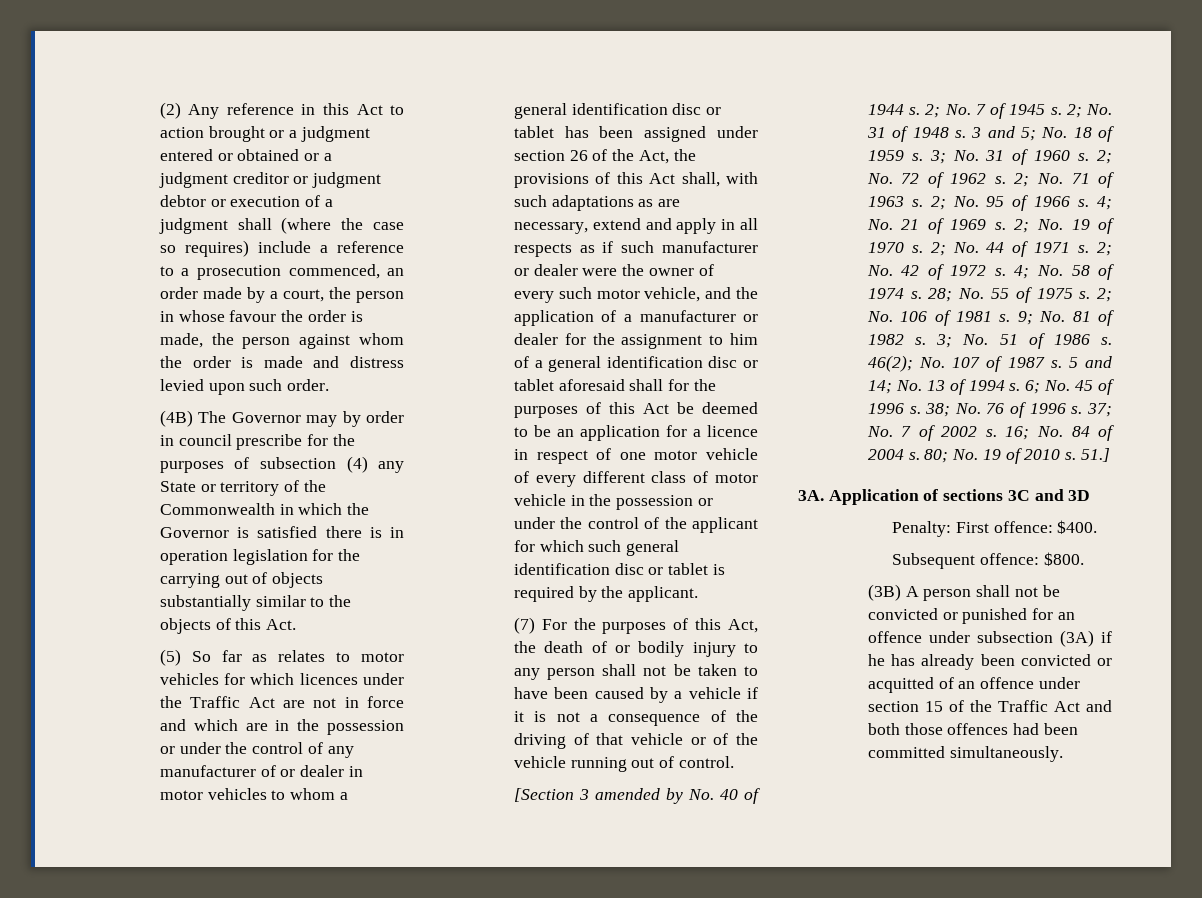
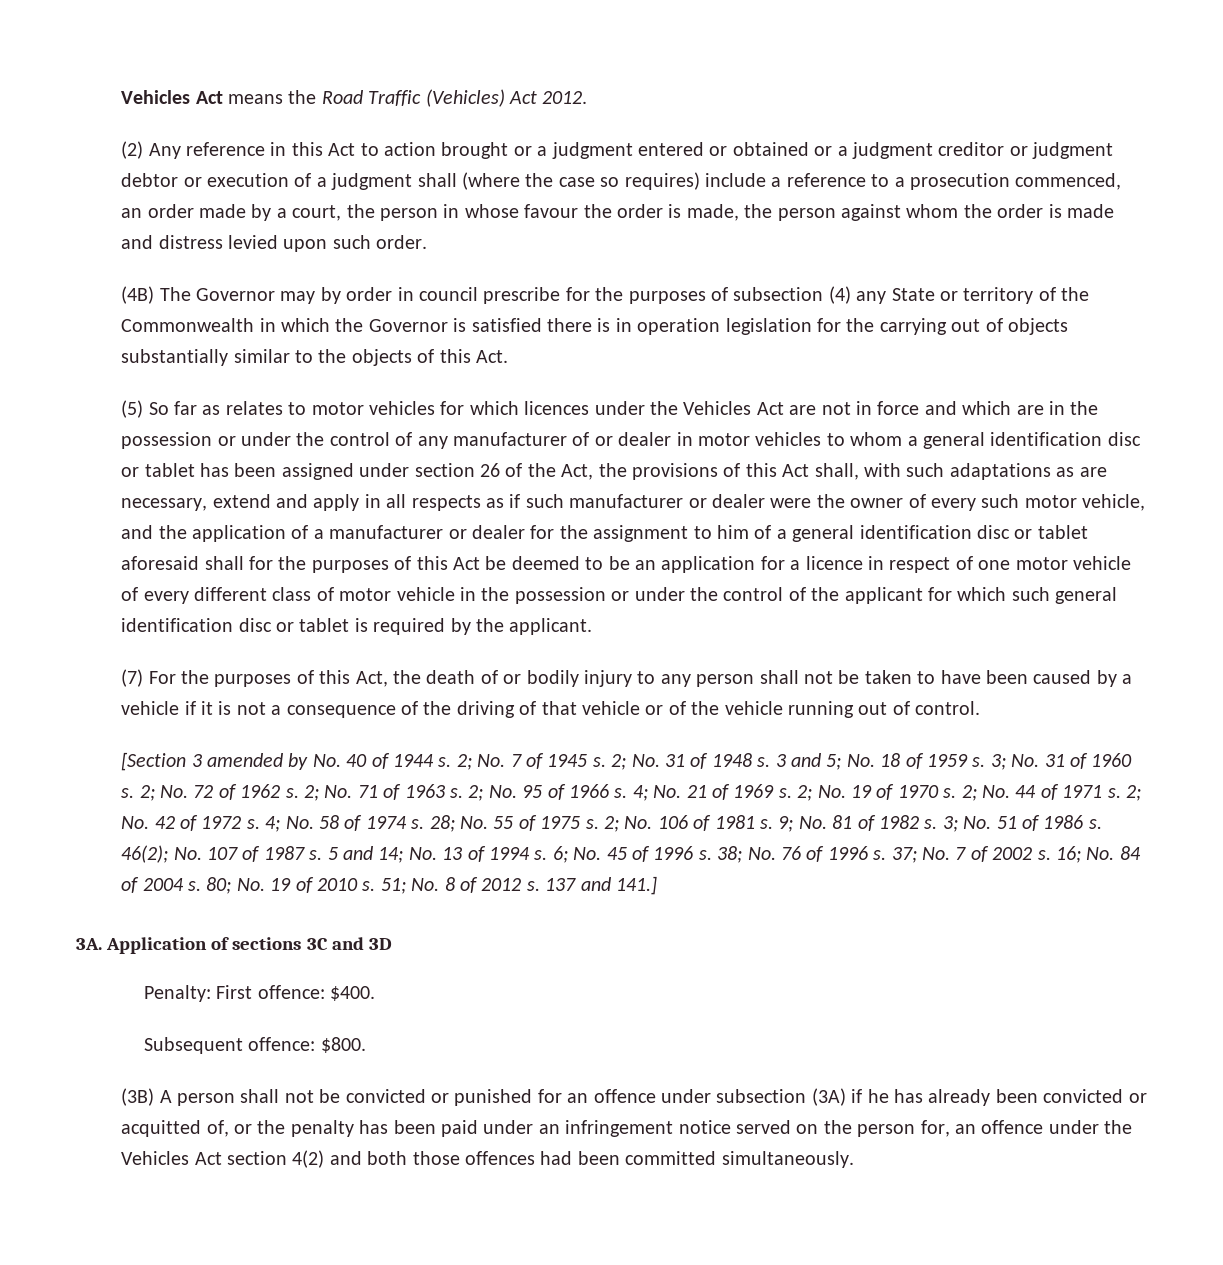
+ Vehicles Act means the Road Traffic (Vehicles) Act 2012.
- (5) So far as relates to motor vehicles for which licences under the Traffic Act are not in force and which are in the possession or under the control of any manufacturer of or dealer in motor vehicles to whom a general identification disc or tablet has been assigned under section 26 of the Act, the provisions of this Act shall, with such adaptations as are necessary, extend and apply in all respects as if such manufacturer or dealer were the owner of every such motor vehicle, and the application of a manufacturer or dealer for the assignment to him of a general identification disc or tablet aforesaid shall for the purposes of this Act be deemed to be an application for a licence in respect of one motor vehicle of every different class of motor vehicle in the possession or under the control of the applicant for which such general identification disc or tablet is required by the applicant.
+ (5) So far as relates to motor vehicles for which licences under the Vehicles Act are not in force and which are in the possession or under the control of any manufacturer of or dealer in motor vehicles to whom a general identification disc or tablet has been assigned under section 26 of the Act, the provisions of this Act shall, with such adaptations as are necessary, extend and apply in all respects as if such manufacturer or dealer were the owner of every such motor vehicle, and the application of a manufacturer or dealer for the assignment to him of a general identification disc or tablet aforesaid shall for the purposes of this Act be deemed to be an application for a licence in respect of one motor vehicle of every different class of motor vehicle in the possession or under the control of the applicant for which such general identification disc or tablet is required by the applicant.
- 51.]
+ 51; No. 8 of 2012 s. 137 and 141.]
- (3B) A person shall not be convicted or punished for an offence under subsection (3A) if he has already been convicted or acquitted of an offence under section 15 of the Traffic Act and both those offences had been committed simultaneously.
+ (3B) A person shall not be convicted or punished for an offence under subsection (3A) if he has already been convicted or acquitted of, or the penalty has been paid under an infringement notice served on the person for, an offence under the Vehicles Act section 4(2) and both those offences had been committed simultaneously.

